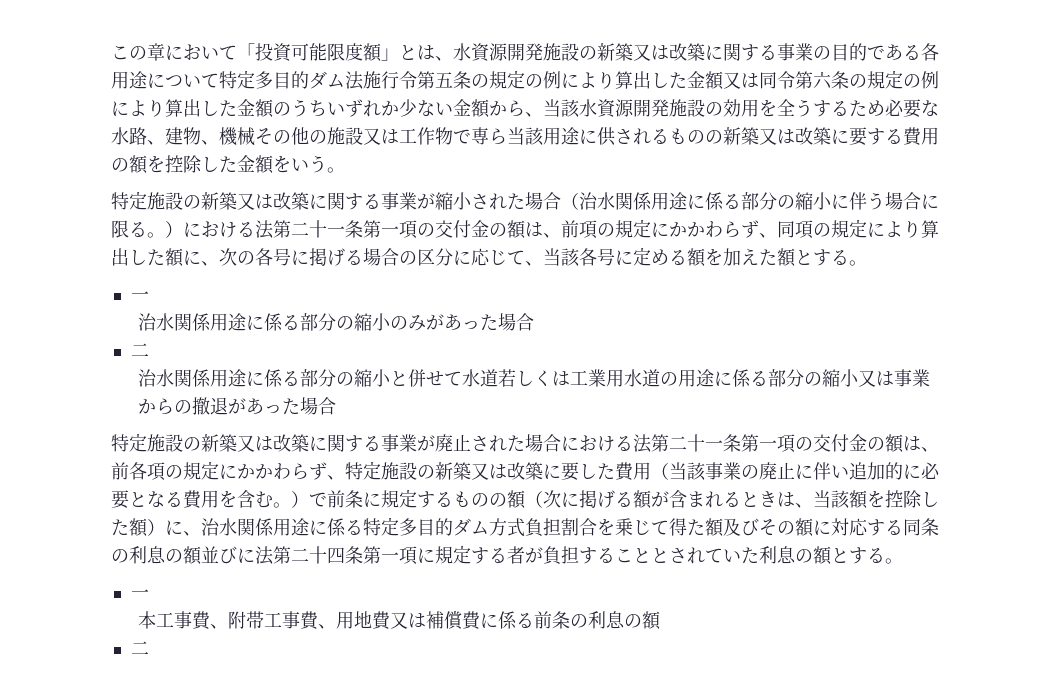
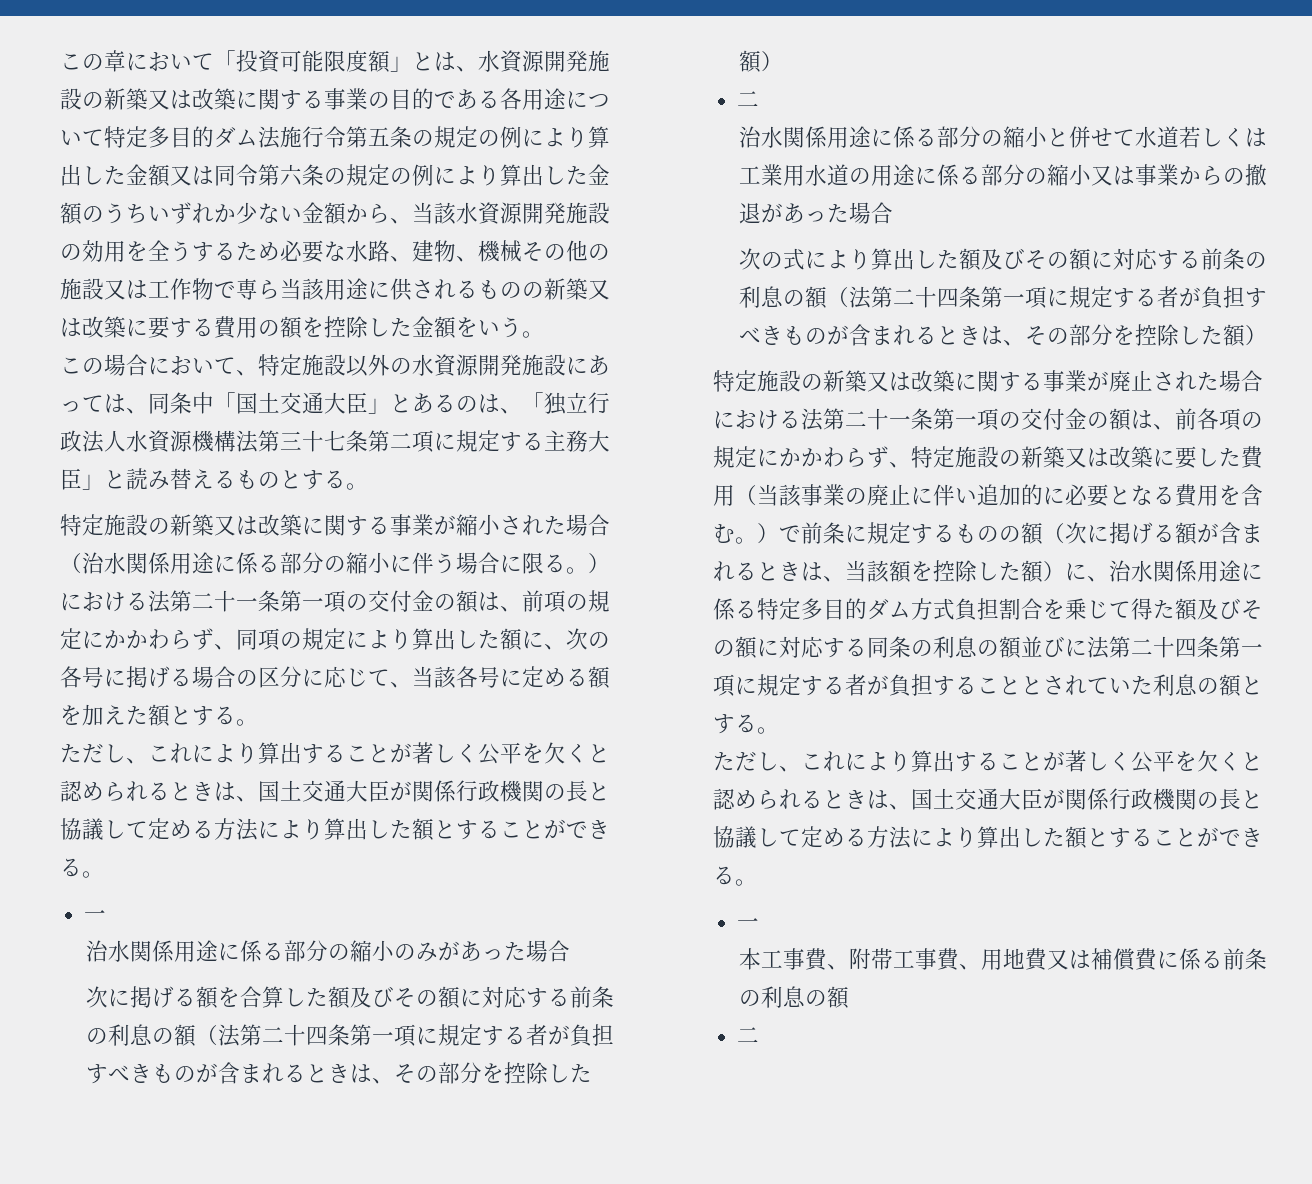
+ この場合において、特定施設以外の水資源開発施設にあっては、同条中「国土交通大臣」とあるのは、「独立行政法人水資源機構法第三十七条第二項に規定する主務大臣」と読み替えるものとする。
  特定施設の新築又は改築に関する事業が縮小された場合（治水関係用途に係る部分の縮小に伴う場合に限る。）における法第二十一条第一項の交付金の額は、前項の規定にかかわらず、同項の規定により算出した額に、次の各号に掲げる場合の区分に応じて、当該各号に定める額を加えた額とする。
+ ただし、これにより算出することが著しく公平を欠くと認められるときは、国土交通大臣が関係行政機関の長と協議して定める方法により算出した額とすることができる。
+ 次に掲げる額を合算した額及びその額に対応する前条の利息の額（法第二十四条第一項に規定する者が負担すべきものが含まれるときは、その部分を控除した額）
+ 次の式により算出した額及びその額に対応する前条の利息の額（法第二十四条第一項に規定する者が負担すべきものが含まれるときは、その部分を控除した額）
  特定施設の新築又は改築に関する事業が廃止された場合における法第二十一条第一項の交付金の額は、前各項の規定にかかわらず、特定施設の新築又は改築に要した費用（当該事業の廃止に伴い追加的に必要となる費用を含む。）で前条に規定するものの額（次に掲げる額が含まれるときは、当該額を控除した額）に、治水関係用途に係る特定多目的ダム方式負担割合を乗じて得た額及びその額に対応する同条の利息の額並びに法第二十四条第一項に規定する者が負担することとされていた利息の額とする。
+ ただし、これにより算出することが著しく公平を欠くと認められるときは、国土交通大臣が関係行政機関の長と協議して定める方法により算出した額とすることができる。

